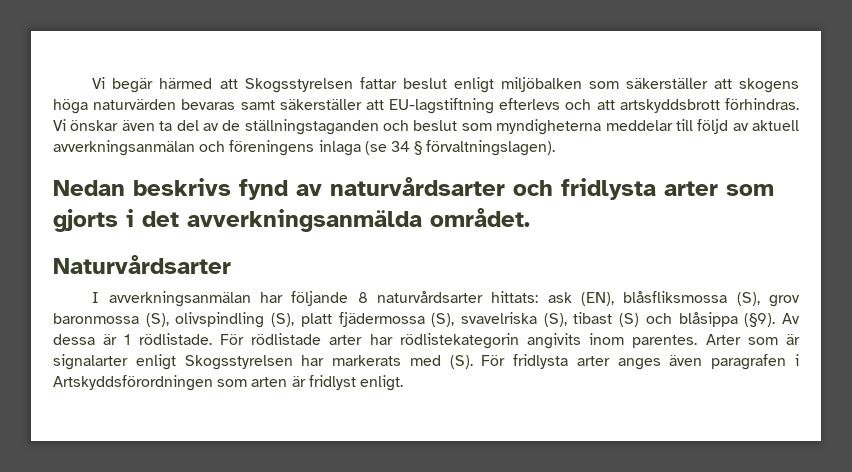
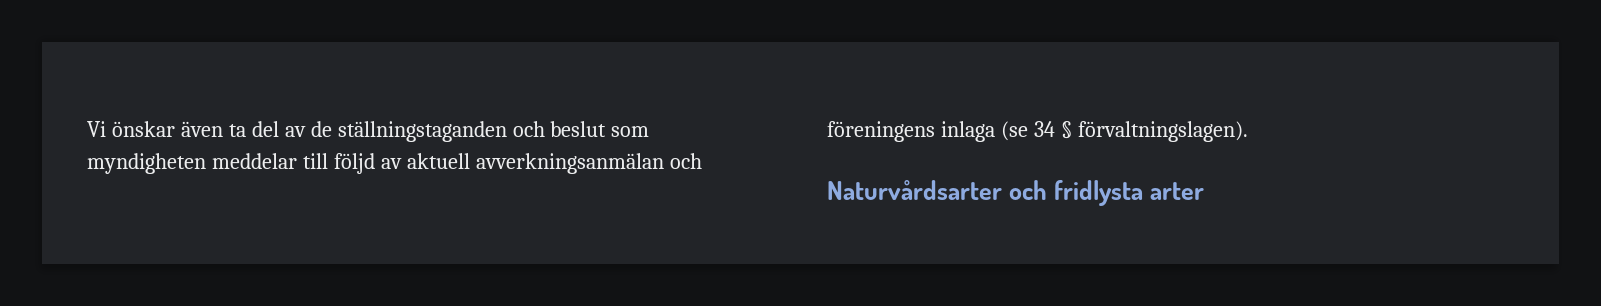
- Vi begär härmed att Skogsstyrelsen fattar beslut enligt miljöbalken som säkerställer att skogens höga naturvärden bevaras samt säkerställer att EU-lagstiftning efterlevs och att artskyddsbrott förhindras. Vi önskar även ta del av de ställningstaganden och beslut som myndigheterna meddelar till följd av aktuell avverkningsanmälan och föreningens inlaga (se 34 § förvaltningslagen).
+ Vi önskar även ta del av de ställningstaganden och beslut som myndigheten meddelar till följd av aktuell avverkningsanmälan och föreningens inlaga (se 34 § förvaltningslagen).
- Nedan beskrivs fynd av naturvårdsarter och fridlysta arter som gjorts i det avverkningsanmälda området.
- Naturvårdsarter
- I avverkningsanmälan har följande 8 naturvårdsarter hittats: ask (EN), blåsfliksmossa (S), grov baronmossa (S), olivspindling (S), platt fjädermossa (S), svavelriska (S), tibast (S) och blåsippa (§9). Av dessa är 1 rödlistade. För rödlistade arter har rödlistekategorin angivits inom parentes. Arter som är signalarter enligt Skogsstyrelsen har markerats med (S). För fridlysta arter anges även paragrafen i Artskyddsförordningen som arten är fridlyst enligt.
+ Naturvårdsarter och fridlysta arter

